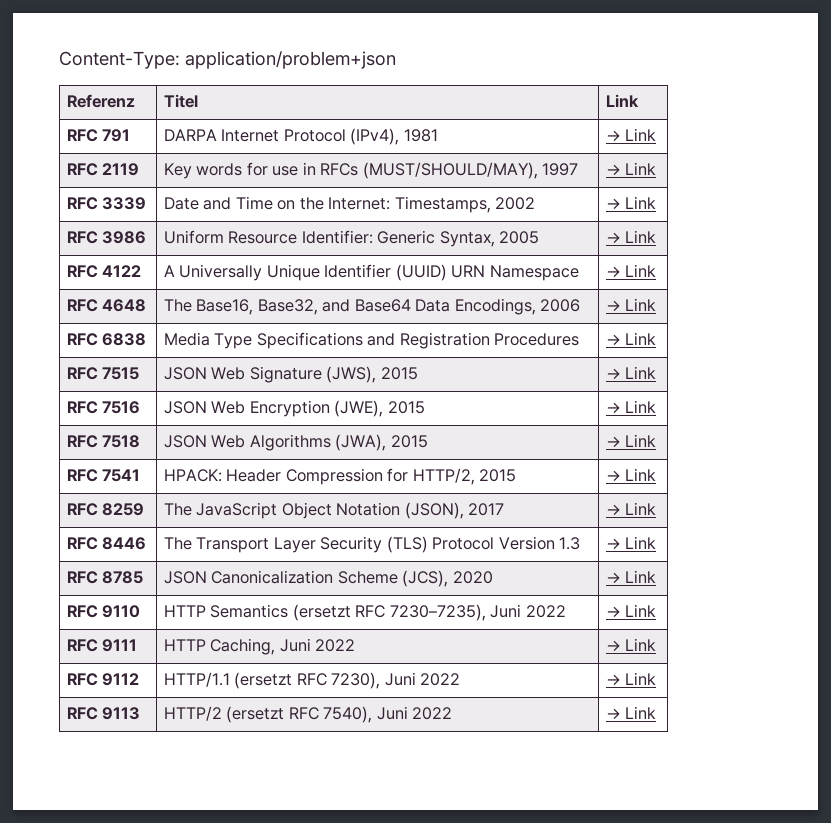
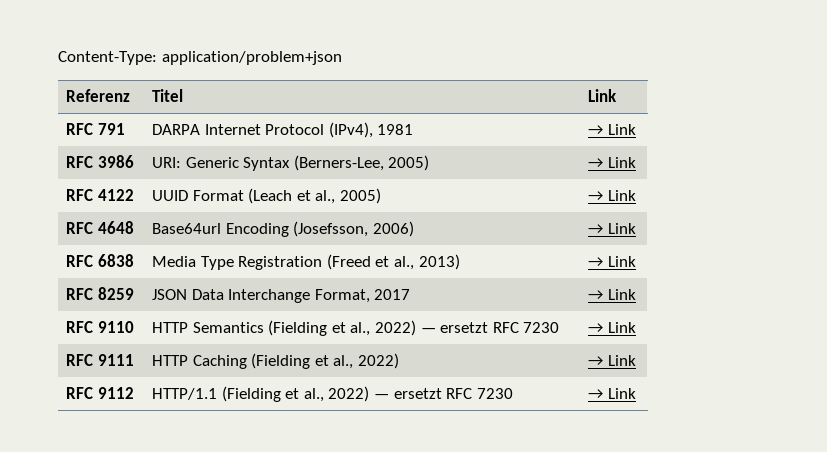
- RFC 2119 | Key words for use in RFCs (MUST/SHOULD/MAY), 1997 | → Link
- RFC 3339 | Date and Time on the Internet: Timestamps, 2002 | → Link
- RFC 3986 | Uniform Resource Identifier: Generic Syntax, 2005 | → Link
- RFC 4122 | A Universally Unique Identifier (UUID) URN Namespace | → Link
- RFC 4648 | The Base16, Base32, and Base64 Data Encodings, 2006 | → Link
+ RFC 3986 | URI: Generic Syntax (Berners-Lee, 2005) | → Link
+ RFC 4122 | UUID Format (Leach et al., 2005) | → Link
+ RFC 4648 | Base64url Encoding (Josefsson, 2006) | → Link
- RFC 6838 | Media Type Specifications and Registration Procedures | → Link
- RFC 7515 | JSON Web Signature (JWS), 2015 | → Link
- RFC 7516 | JSON Web Encryption (JWE), 2015 | → Link
- RFC 7518 | JSON Web Algorithms (JWA), 2015 | → Link
- RFC 7541 | HPACK: Header Compression for HTTP/2, 2015 | → Link
- RFC 8259 | The JavaScript Object Notation (JSON), 2017 | → Link
- RFC 8446 | The Transport Layer Security (TLS) Protocol Version 1.3 | → Link
- RFC 8785 | JSON Canonicalization Scheme (JCS), 2020 | → Link
- RFC 9110 | HTTP Semantics (ersetzt RFC 7230–7235), Juni 2022 | → Link
+ RFC 6838 | Media Type Registration (Freed et al., 2013) | → Link
+ RFC 8259 | JSON Data Interchange Format, 2017 | → Link
+ RFC 9110 | HTTP Semantics (Fielding et al., 2022) — ersetzt RFC 7230 | → Link
- RFC 9111 | HTTP Caching, Juni 2022 | → Link
+ RFC 9111 | HTTP Caching (Fielding et al., 2022) | → Link
- RFC 9112 | HTTP/1.1 (ersetzt RFC 7230), Juni 2022 | → Link
- RFC 9113 | HTTP/2 (ersetzt RFC 7540), Juni 2022 | → Link
+ RFC 9112 | HTTP/1.1 (Fielding et al., 2022) — ersetzt RFC 7230 | → Link

